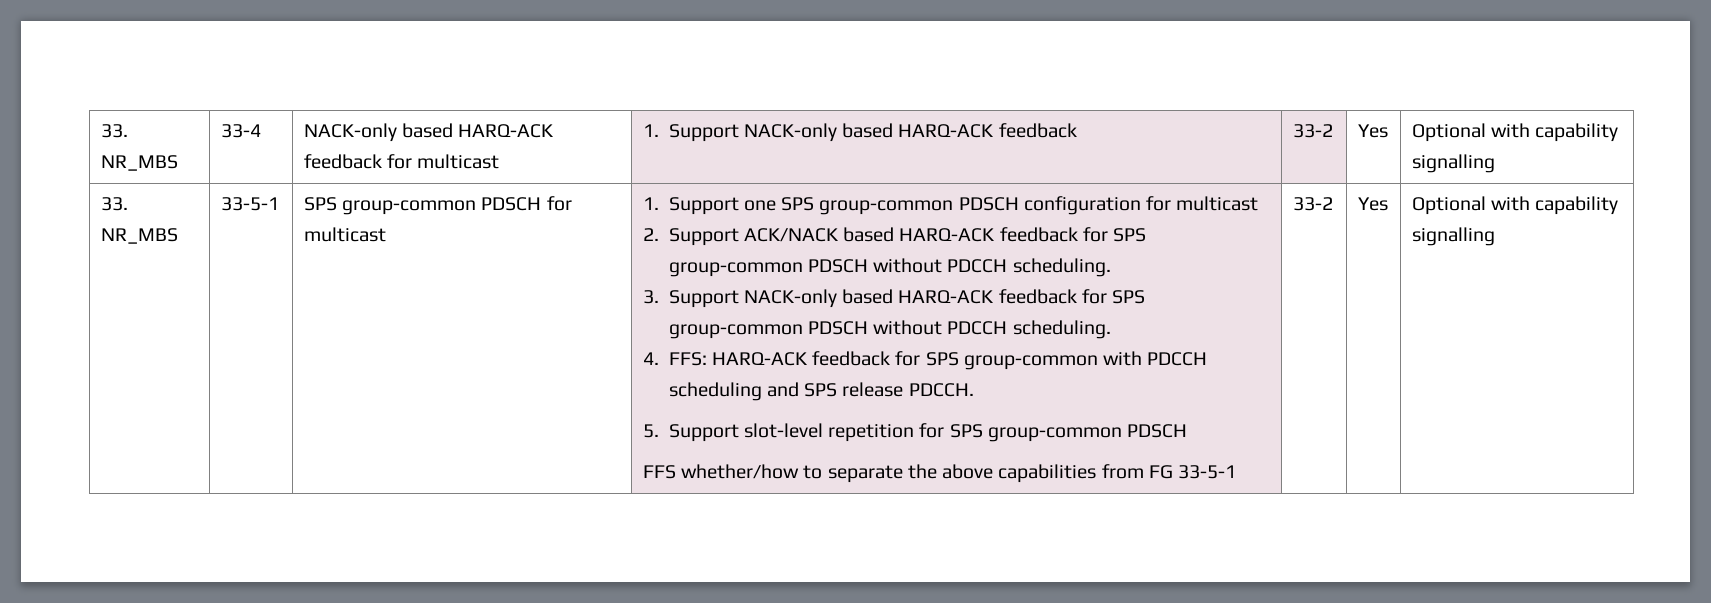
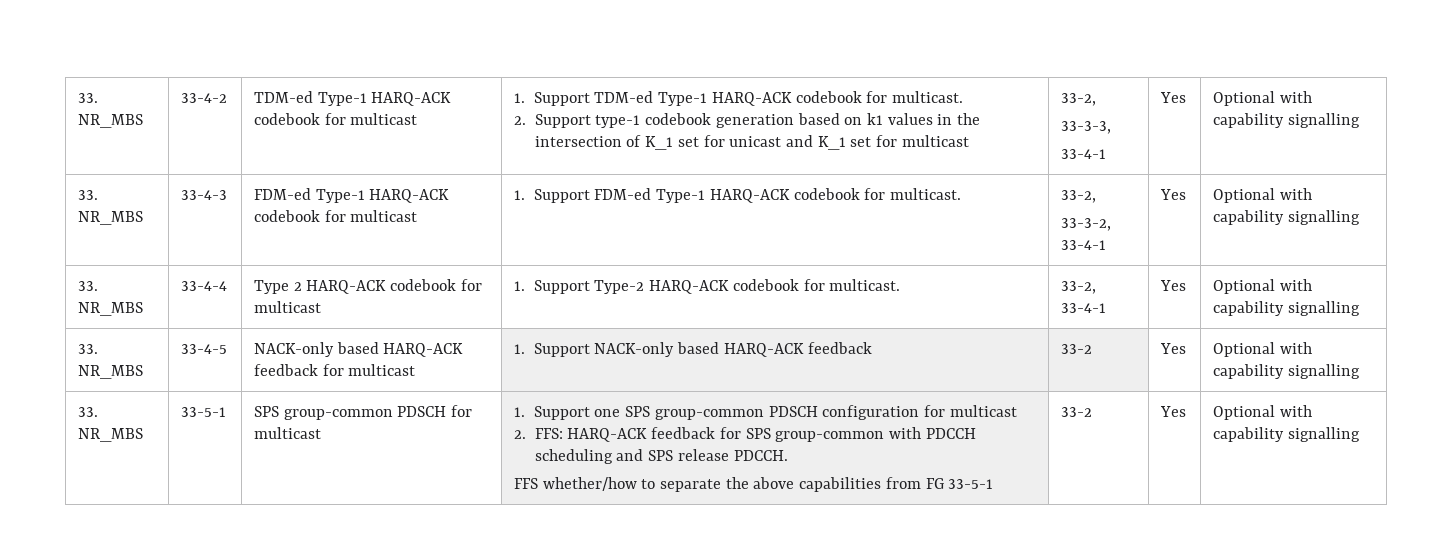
- 33. NR_MBS | 33-4 | NACK-only based HARQ-ACK feedback for multicast | 1. Support NACK-only based HARQ-ACK feedback | 33-2 | Yes | Optional with capability signalling
+ 33. NR_MBS | 33-4-2 | TDM-ed Type-1 HARQ-ACK codebook for multicast | 1. Support TDM-ed Type-1 HARQ-ACK codebook for multicast.
+ 2. Support type-1 codebook generation based on k1 values in the intersection of K_1 set for unicast and K_1 set for multicast | 33-2,
+ 33-3-3,
+ 33-4-1 | Yes | Optional with capability signalling
+ 33. NR_MBS | 33-4-3 | FDM-ed Type-1 HARQ-ACK codebook for multicast | 1. Support FDM-ed Type-1 HARQ-ACK codebook for multicast. | 33-2,
+ 33-3-2, 33-4-1 | Yes | Optional with capability signalling
+ 33. NR_MBS | 33-4-4 | Type 2 HARQ-ACK codebook for multicast | 1. Support Type-2 HARQ-ACK codebook for multicast. | 33-2, 33-4-1 | Yes | Optional with capability signalling
+ 33. NR_MBS | 33-4-5 | NACK-only based HARQ-ACK feedback for multicast | 1. Support NACK-only based HARQ-ACK feedback | 33-2 | Yes | Optional with capability signalling
- 2. Support ACK/NACK based HARQ-ACK feedback for SPS group-common PDSCH without PDCCH scheduling.
- 3. Support NACK-only based HARQ-ACK feedback for SPS group-common PDSCH without PDCCH scheduling.
- 4. FFS: HARQ-ACK feedback for SPS group-common with PDCCH scheduling and SPS release PDCCH.
+ 2. FFS: HARQ-ACK feedback for SPS group-common with PDCCH scheduling and SPS release PDCCH.
- 5. Support slot-level repetition for SPS group-common PDSCH

